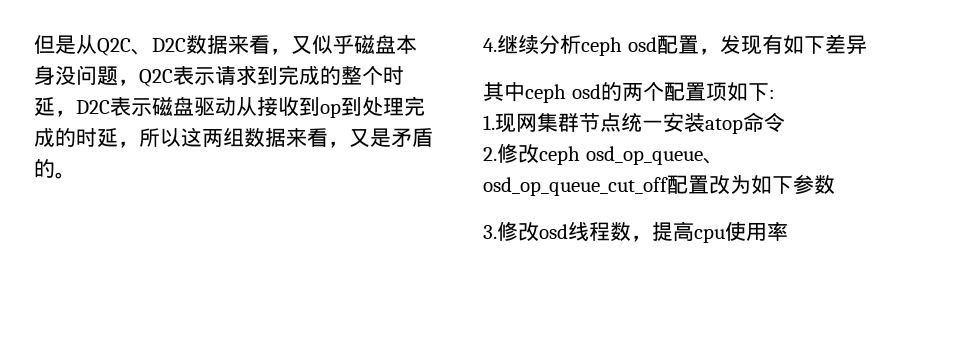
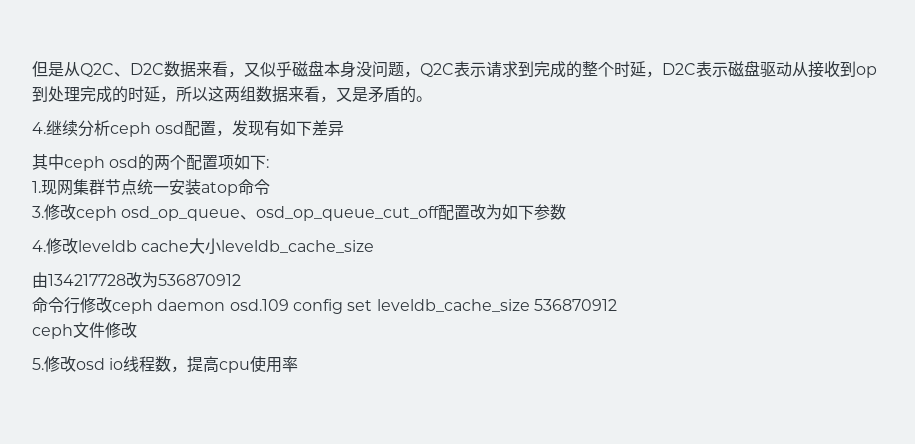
- 2.修改ceph osd_op_queue、osd_op_queue_cut_off配置改为如下参数
+ 3.修改ceph osd_op_queue、osd_op_queue_cut_off配置改为如下参数
- 3.修改osd线程数，提高cpu使用率
+ 4.修改leveldb cache大小leveldb_cache_size
+ 由134217728改为536870912
+ 命令行修改ceph daemon osd.109 config set leveldb_cache_size 536870912
+ ceph文件修改
+ 5.修改osd io线程数，提高cpu使用率

